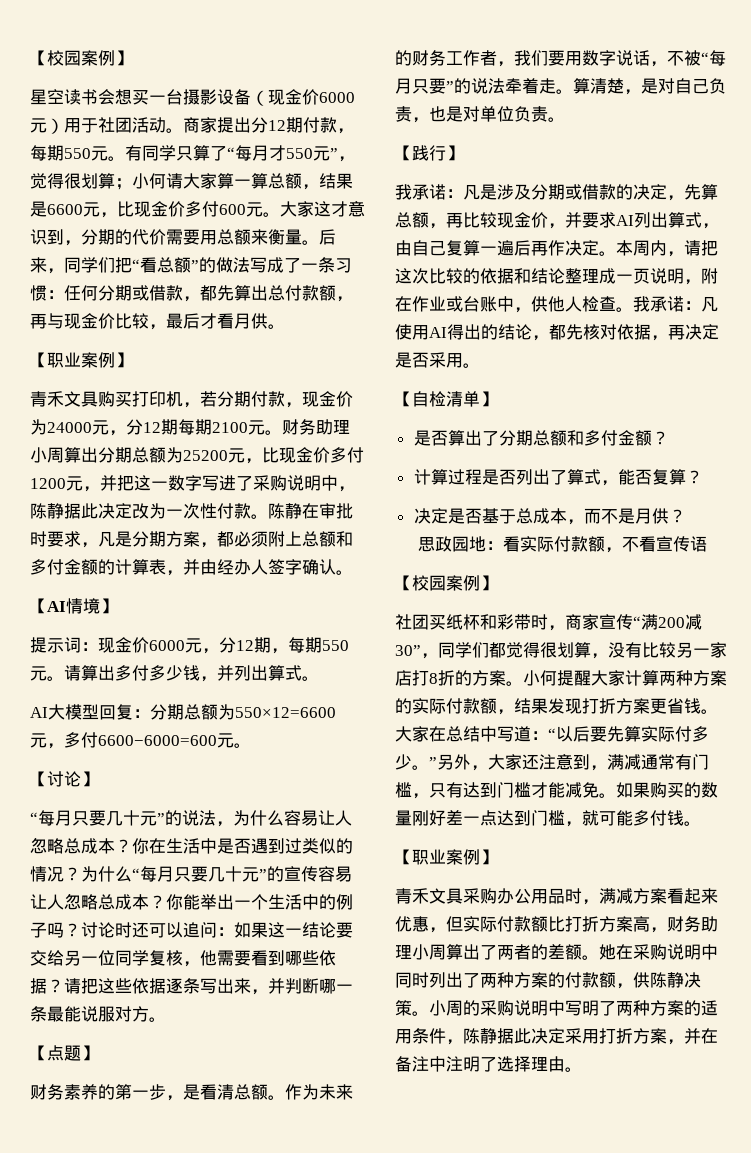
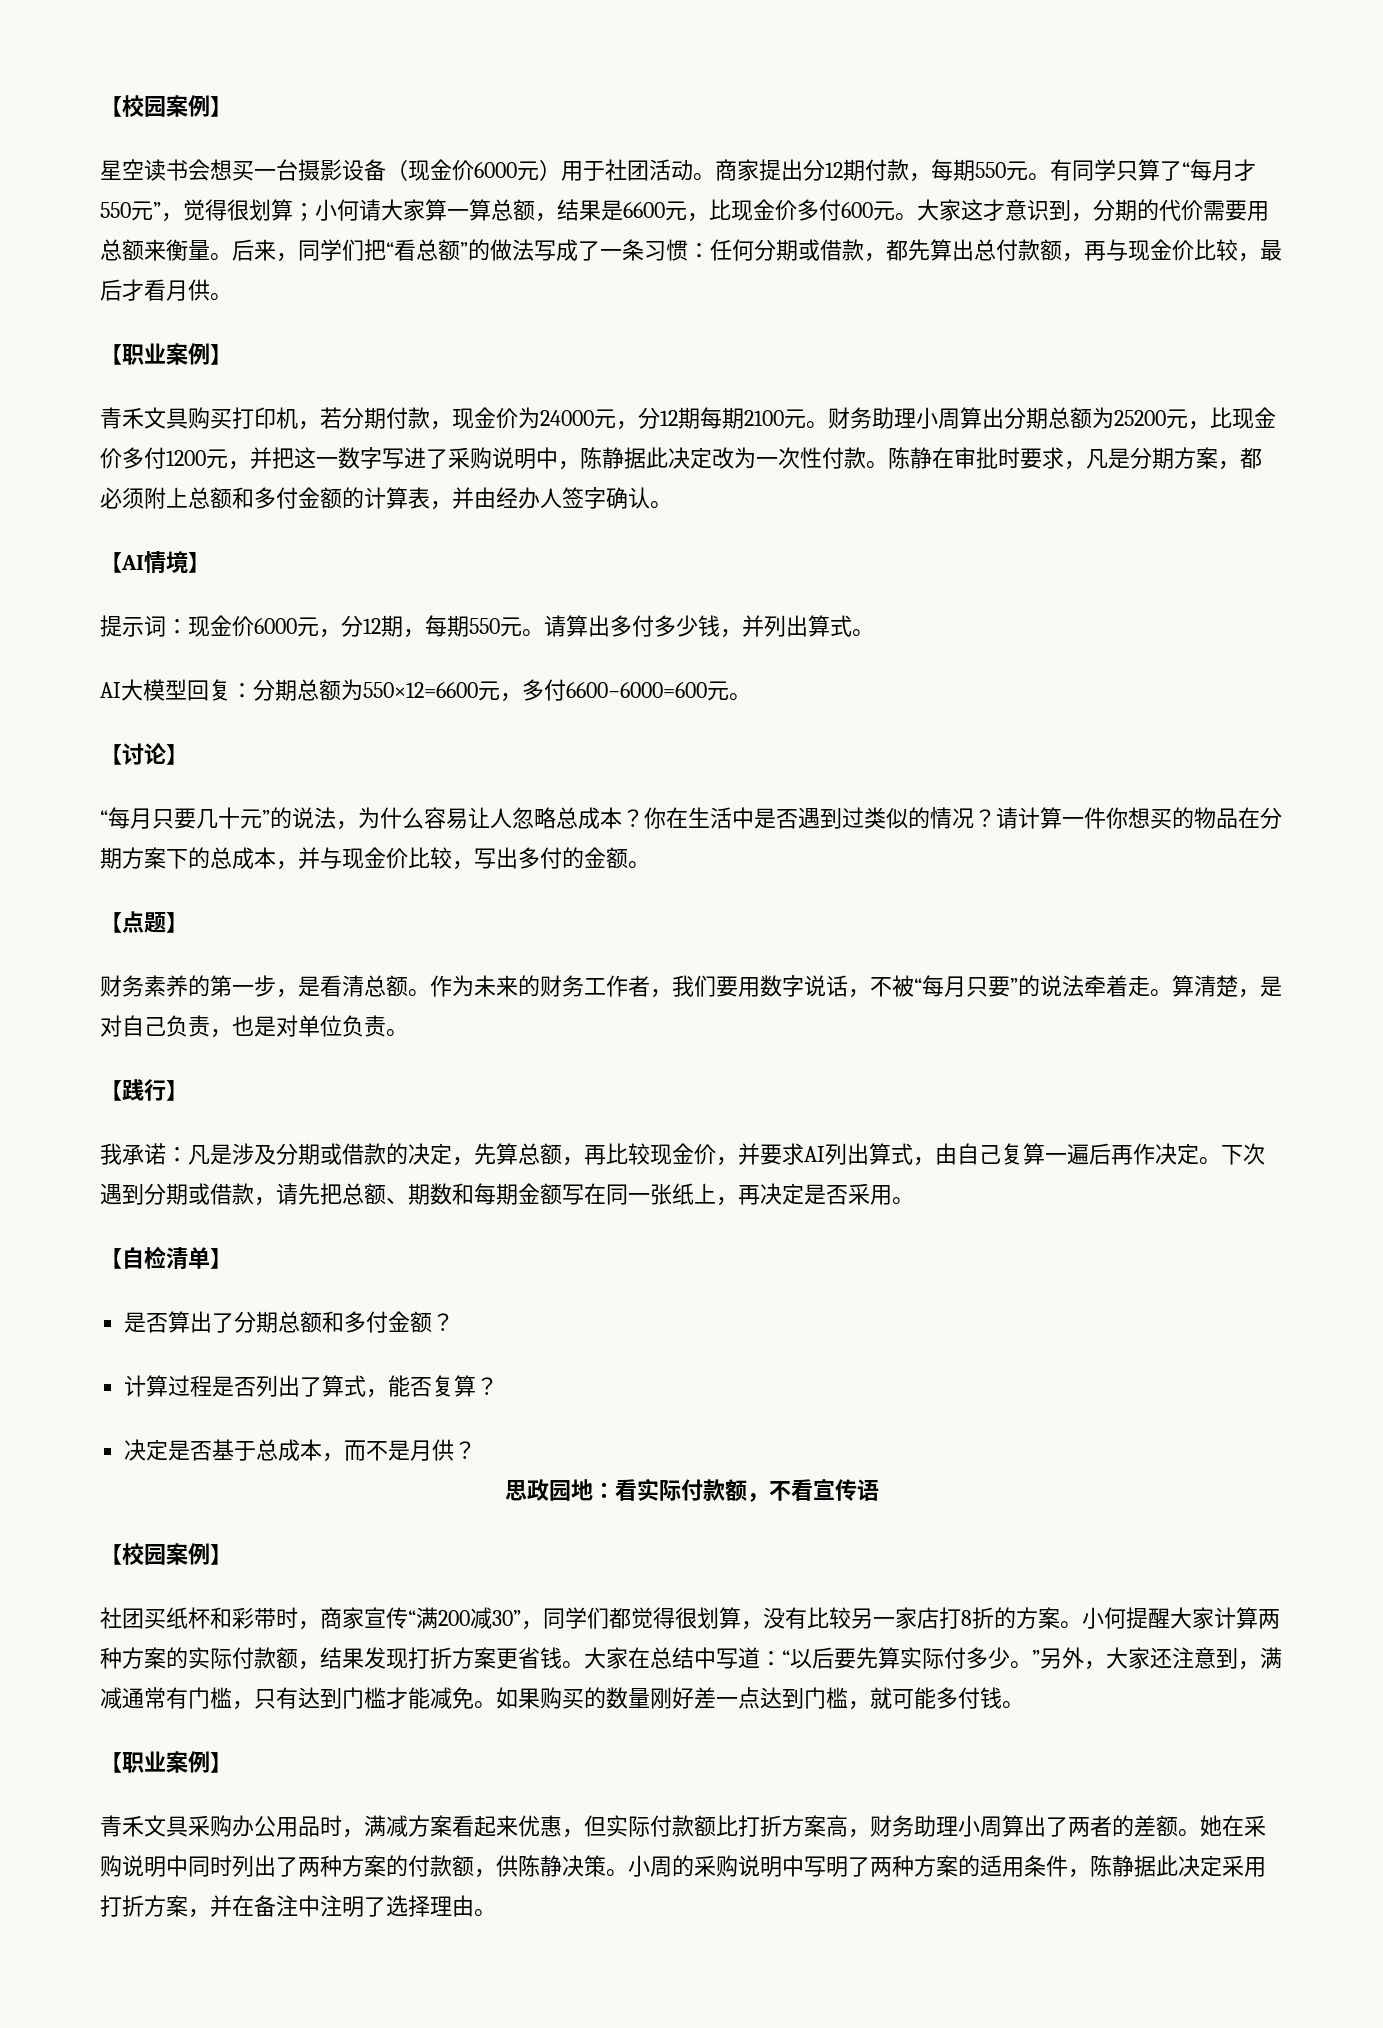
- 为什么“每月只要几十元”的宣传容易让人忽略总成本？你能举出一个生活中的例子吗？讨论时还可以追问：如果这一结论要交给另一位同学复核，他需要看到哪些依据？请把这些依据逐条写出来，并判断哪一条最能说服对方。
+ 请计算一件你想买的物品在分期方案下的总成本，并与现金价比较，写出多付的金额。
- 本周内，请把这次比较的依据和结论整理成一页说明，附在作业或台账中，供他人检查。我承诺：凡使用AI得出的结论，都先核对依据，再决定是否采用。
+ 下次遇到分期或借款，请先把总额、期数和每期金额写在同一张纸上，再决定是否采用。

